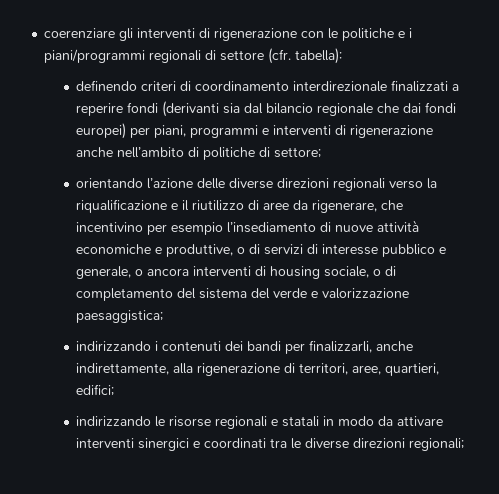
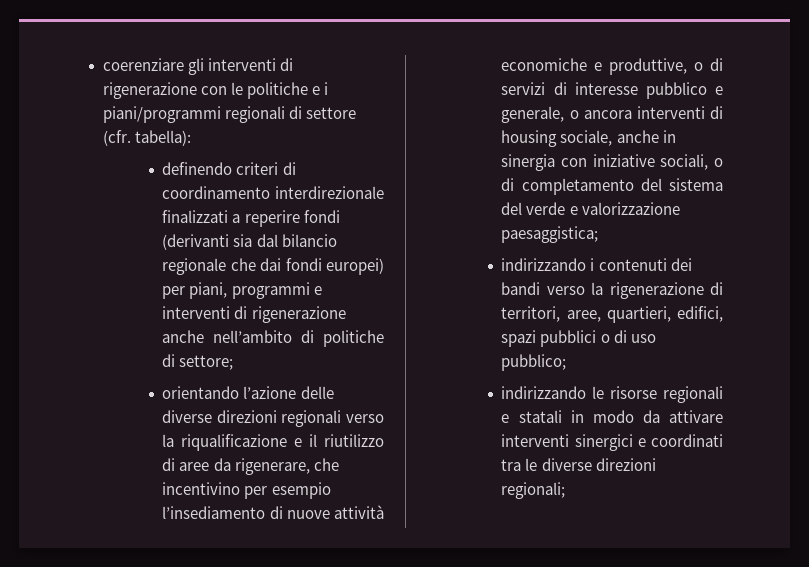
- orientando l’azione delle diverse direzioni regionali verso la riqualificazione e il riutilizzo di aree da rigenerare, che incentivino per esempio l’insediamento di nuove attività economiche e produttive, o di servizi di interesse pubblico e generale, o ancora interventi di housing sociale, o di completamento del sistema del verde e valorizzazione paesaggistica;
+ orientando l’azione delle diverse direzioni regionali verso la riqualificazione e il riutilizzo di aree da rigenerare, che incentivino per esempio l’insediamento di nuove attività economiche e produttive, o di servizi di interesse pubblico e generale, o ancora interventi di housing sociale, anche in sinergia con iniziative sociali, o di completamento del sistema del verde e valorizzazione paesaggistica;
- indirizzando i contenuti dei bandi per finalizzarli, anche indirettamente, alla rigenerazione di territori, aree, quartieri, edifici;
+ indirizzando i contenuti dei bandi verso la rigenerazione di territori, aree, quartieri, edifici, spazi pubblici o di uso pubblico;

